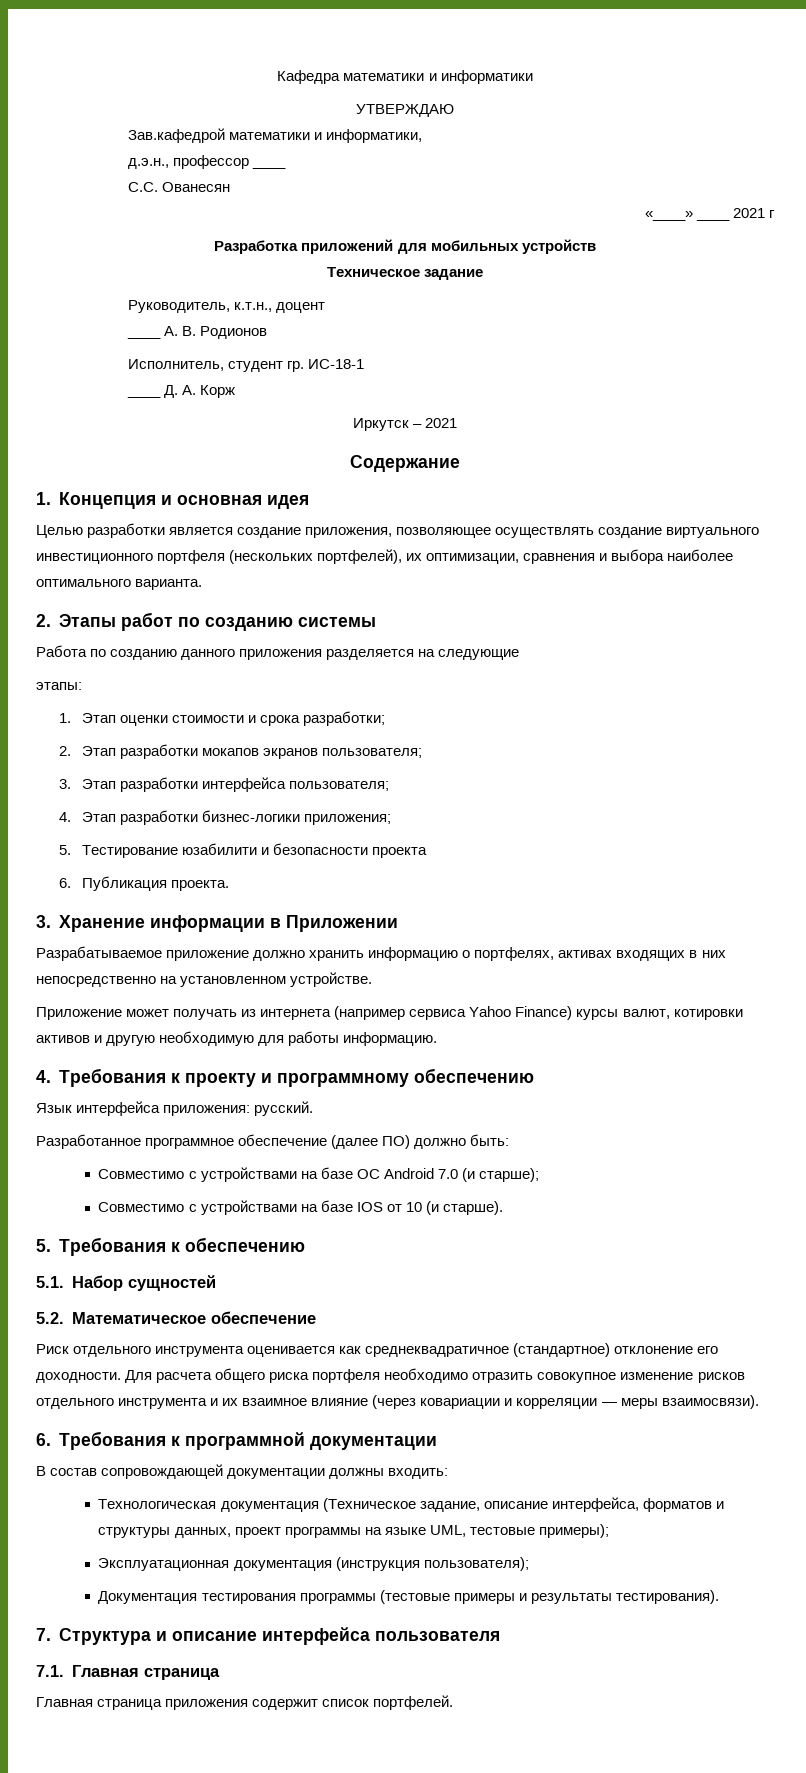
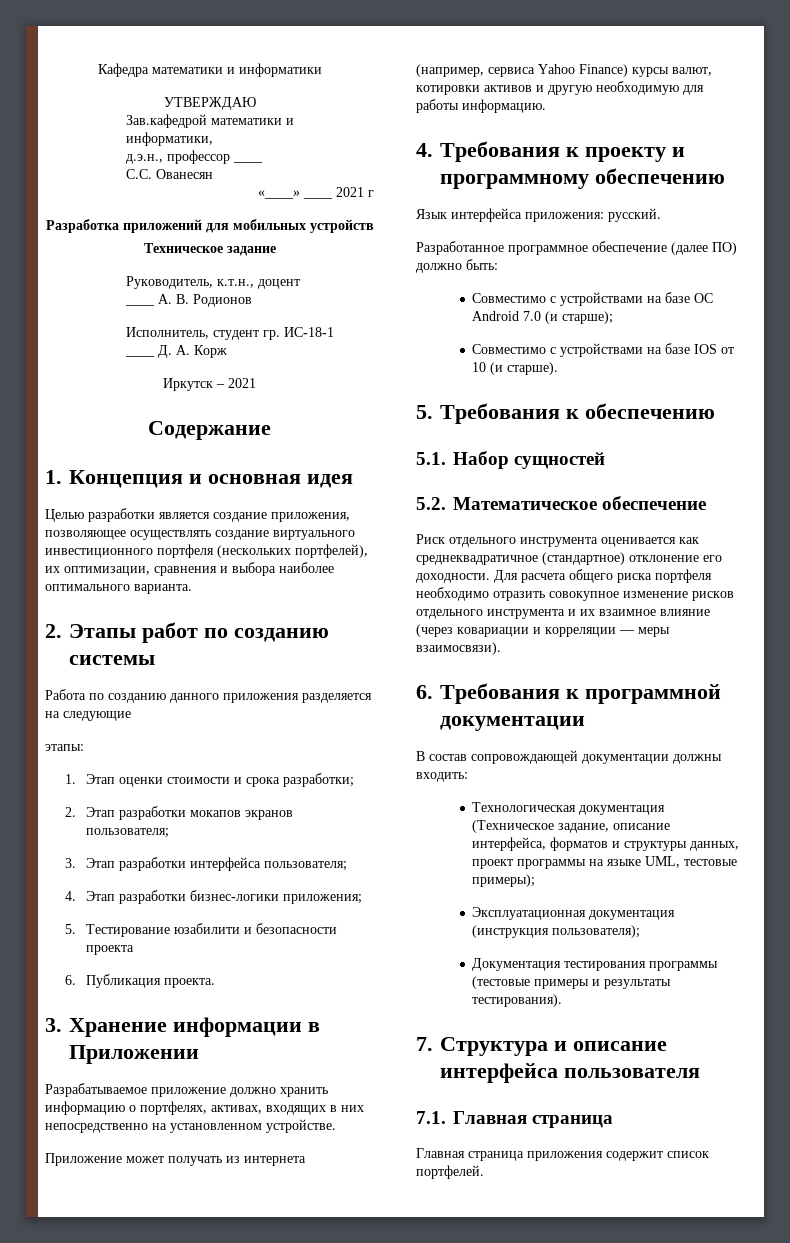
- Разрабатываемое приложение должно хранить информацию о портфелях, активах входящих в них непосредственно на установленном устройстве.
+ Разрабатываемое приложение должно хранить информацию о портфелях, активах, входящих в них непосредственно на установленном устройстве.
- Приложение может получать из интернета (например сервиса Yahoo Finance) курсы валют, котировки активов и другую необходимую для работы информацию.
+ Приложение может получать из интернета (например, сервиса Yahoo Finance) курсы валют, котировки активов и другую необходимую для работы информацию.

